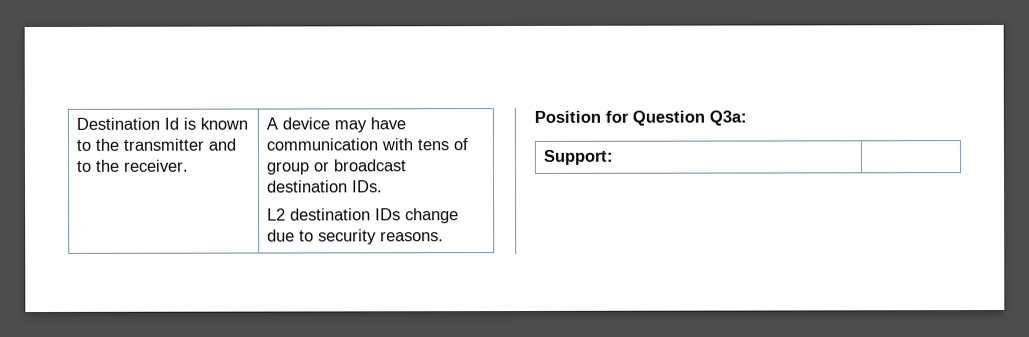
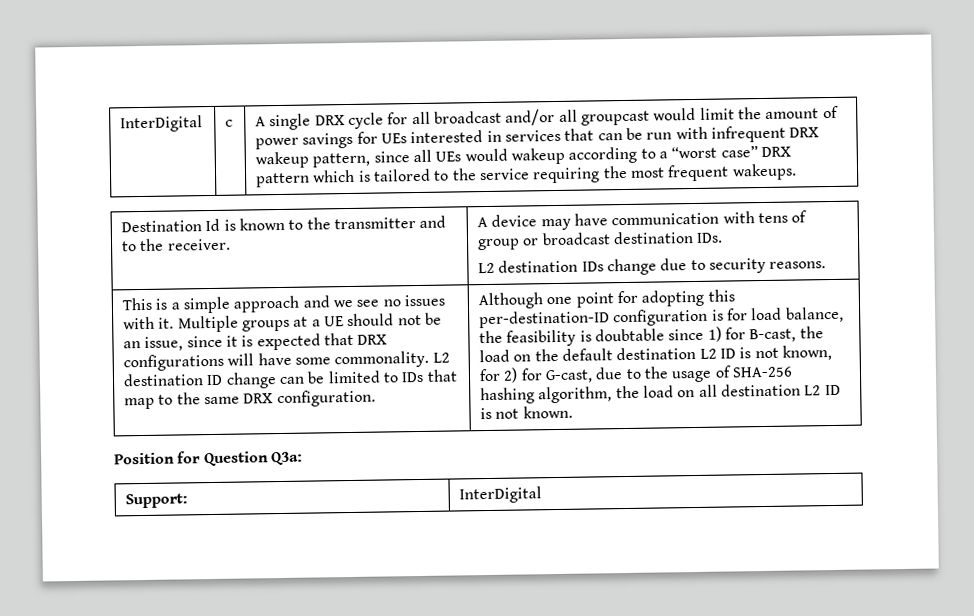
+ InterDigital | c | A single DRX cycle for all broadcast and/or all groupcast would limit the amount of power savings for UEs interested in services that can be run with infrequent DRX wakeup pattern, since all UEs would wakeup according to a “worst case” DRX pattern which is tailored to the service requiring the most frequent wakeups.
+ This is a simple approach and we see no issues with it. Multiple groups at a UE should not be an issue, since it is expected that DRX configurations will have some commonality. L2 destination ID change can be limited to IDs that map to the same DRX configuration. | Although one point for adopting this per-destination-ID configuration is for load balance, the feasibility is doubtable since 1) for B-cast, the load on the default destination L2 ID is not known, for 2) for G-cast, due to the usage of SHA-256 hashing algorithm, the load on all destination L2 ID is not known.
- Support: |
+ Support: | InterDigital

